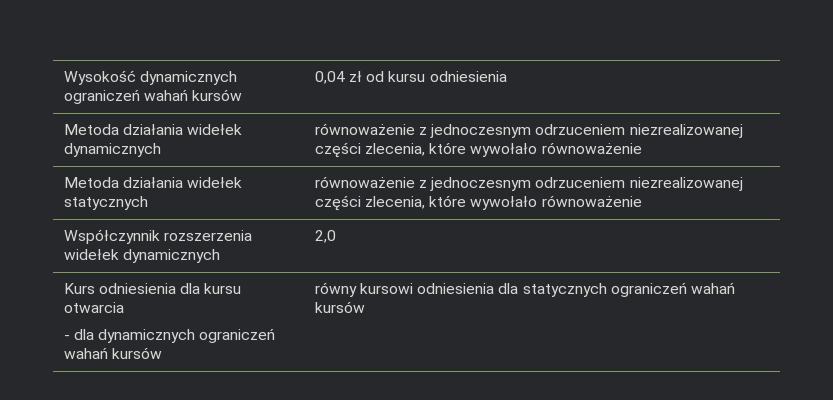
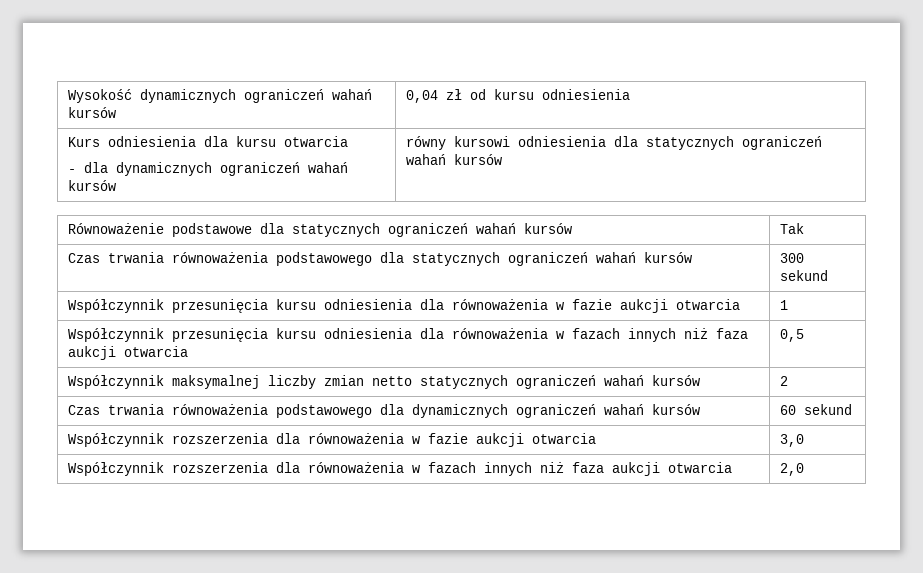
- Metoda działania widełek dynamicznych | równoważenie z jednoczesnym odrzuceniem niezrealizowanej części zlecenia, które wywołało równoważenie
- Metoda działania widełek statycznych | równoważenie z jednoczesnym odrzuceniem niezrealizowanej części zlecenia, które wywołało równoważenie
- Współczynnik rozszerzenia widełek dynamicznych | 2,0
+ Równoważenie podstawowe dla statycznych ograniczeń wahań kursów | Tak
+ Czas trwania równoważenia podstawowego dla statycznych ograniczeń wahań kursów | 300 sekund
+ Współczynnik przesunięcia kursu odniesienia dla równoważenia w fazie aukcji otwarcia | 1
+ Współczynnik przesunięcia kursu odniesienia dla równoważenia w fazach innych niż faza aukcji otwarcia | 0,5
+ Współczynnik maksymalnej liczby zmian netto statycznych ograniczeń wahań kursów | 2
+ Czas trwania równoważenia podstawowego dla dynamicznych ograniczeń wahań kursów | 60 sekund
+ Współczynnik rozszerzenia dla równoważenia w fazie aukcji otwarcia | 3,0
+ Współczynnik rozszerzenia dla równoważenia w fazach innych niż faza aukcji otwarcia | 2,0

